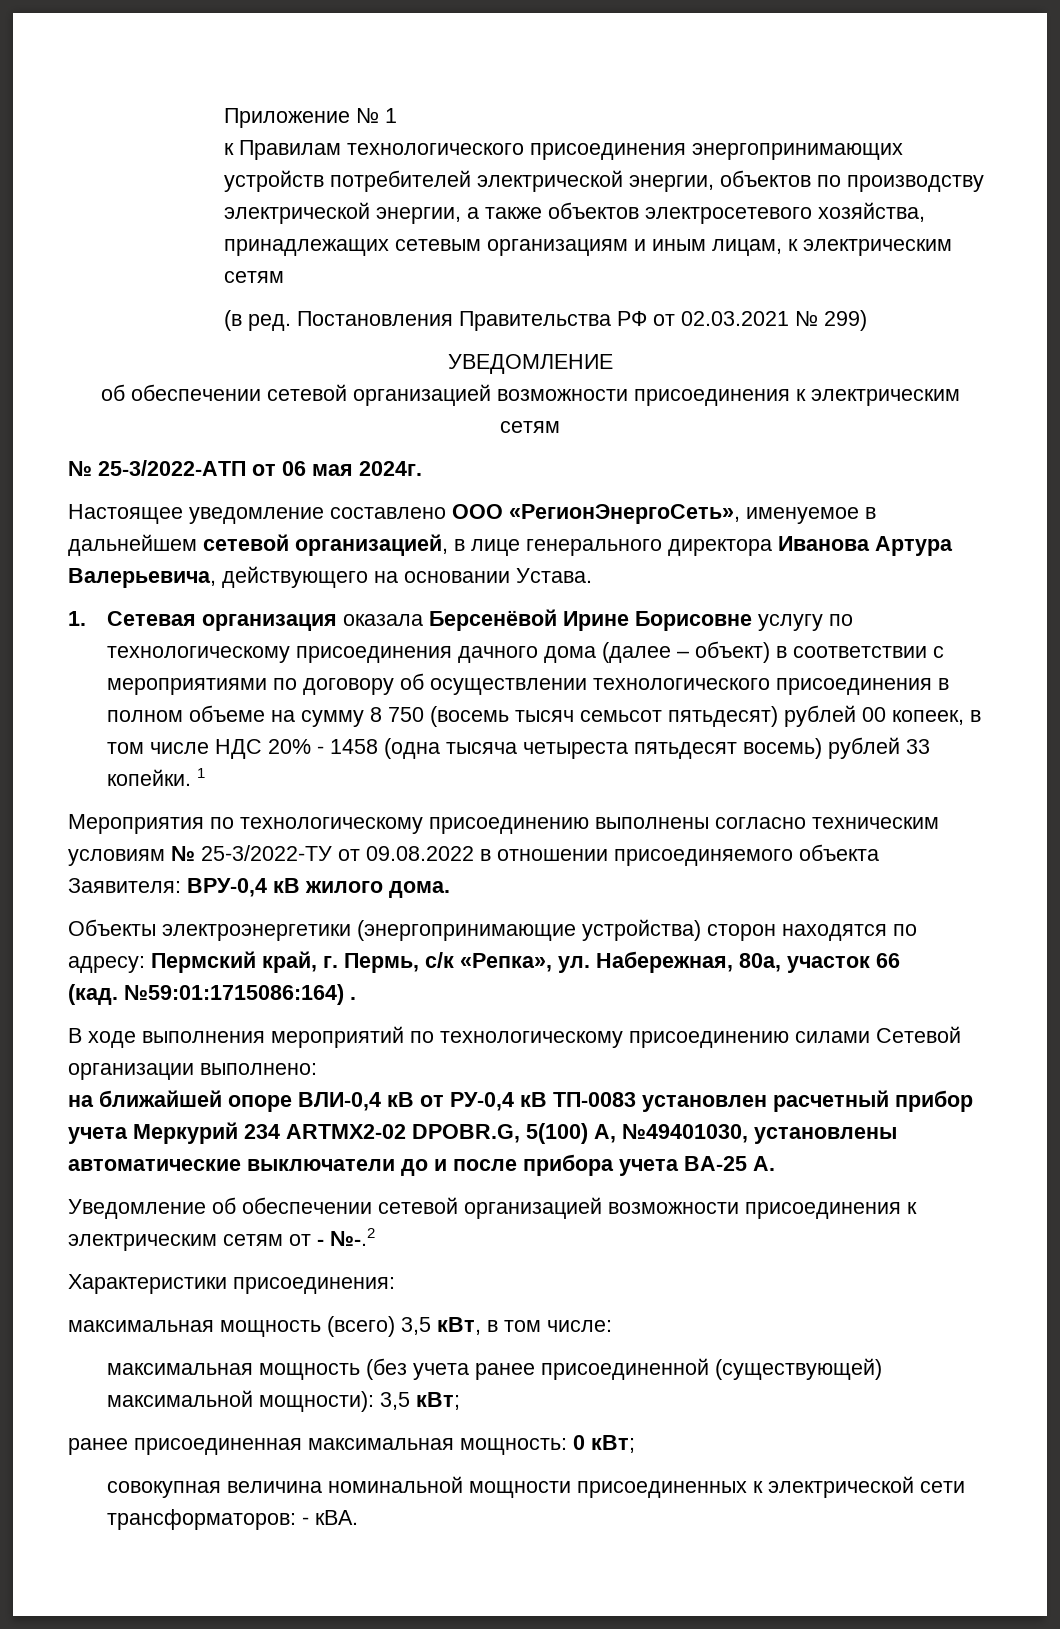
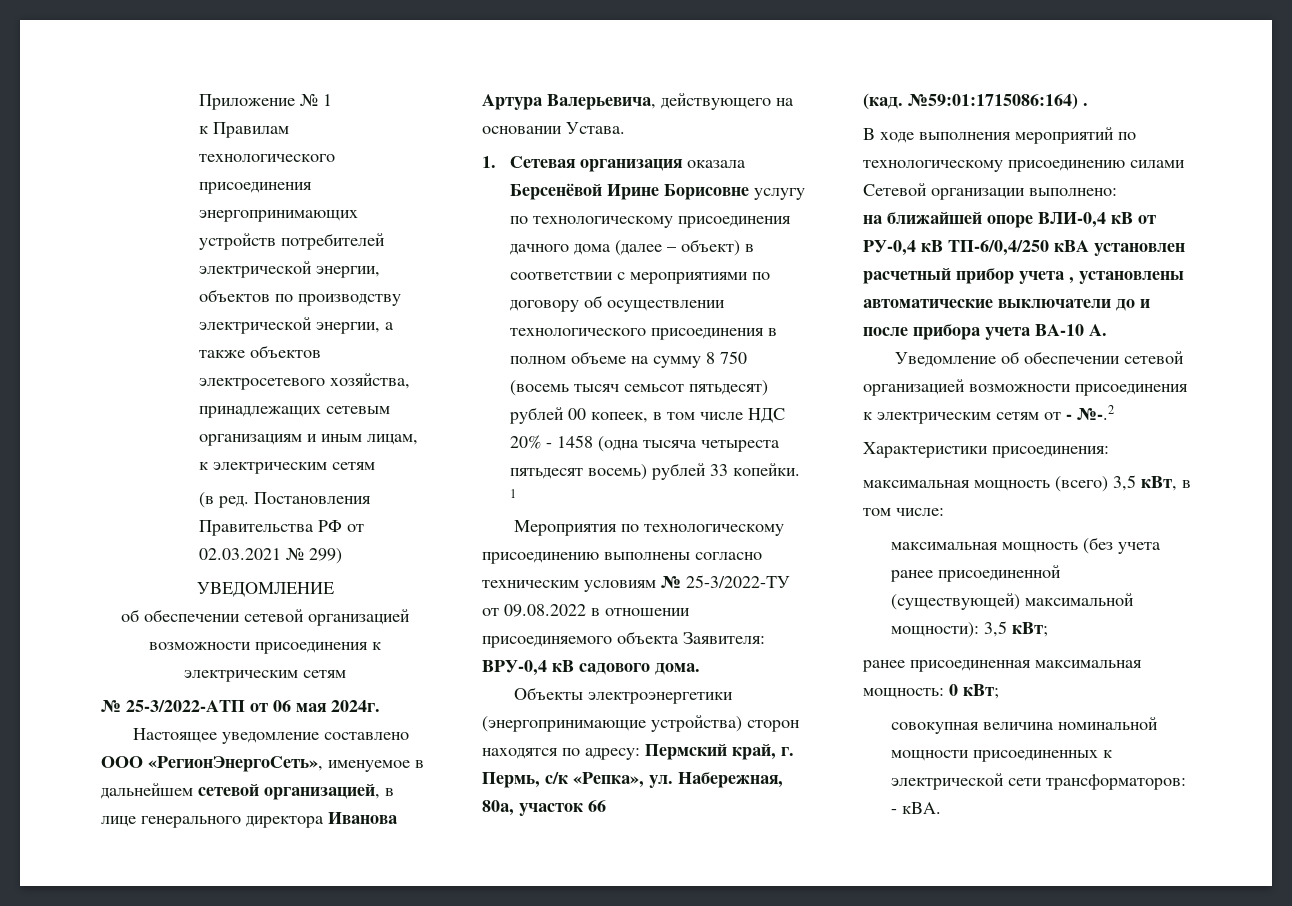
- Мероприятия по технологическому присоединению выполнены согласно техническим условиям № 25-3/2022-ТУ от 09.08.2022 в отношении присоединяемого объекта Заявителя: ВРУ-0,4 кВ жилого дома.
+ Мероприятия по технологическому присоединению выполнены согласно техническим условиям № 25-3/2022-ТУ от 09.08.2022 в отношении присоединяемого объекта Заявителя: ВРУ-0,4 кВ садового дома.
- на ближайшей опоре ВЛИ-0,4 кВ от РУ-0,4 кВ ТП-0083 установлен расчетный прибор учета Меркурий 234 ARTMX2-02 DPOBR.G, 5(100) А, №49401030, установлены автоматические выключатели до и после прибора учета ВА-25 А.
+ на ближайшей опоре ВЛИ-0,4 кВ от РУ-0,4 кВ ТП-6/0,4/250 кВА установлен расчетный прибор учета , установлены автоматические выключатели до и после прибора учета ВА-10 А.

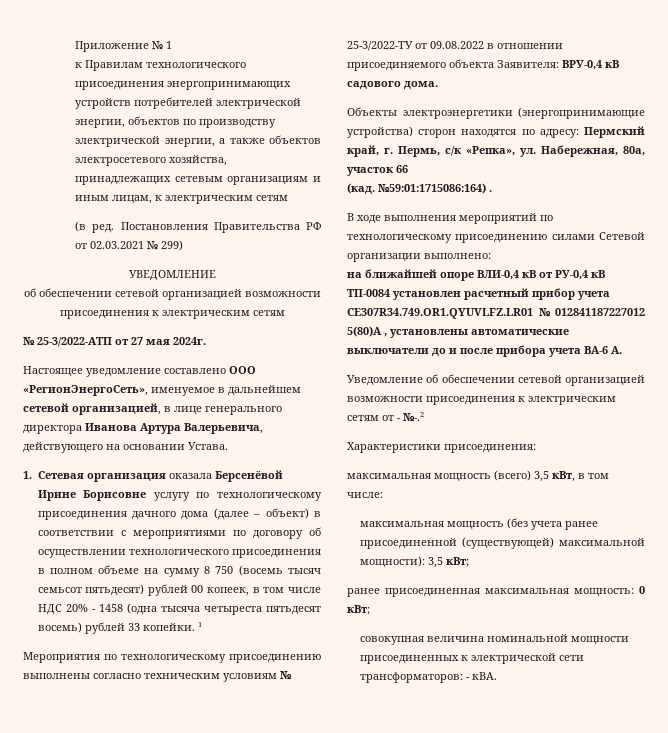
- № 25-3/2022-АТП от 06 мая 2024г.
+ № 25-3/2022-АТП от 27 мая 2024г.
- на ближайшей опоре ВЛИ-0,4 кВ от РУ-0,4 кВ ТП-6/0,4/250 кВА установлен расчетный прибор учета , установлены автоматические выключатели до и после прибора учета ВА-10 А.
+ на ближайшей опоре ВЛИ-0,4 кВ от РУ-0,4 кВ ТП-0084 установлен расчетный прибор учета СЕ307R34.749.OR1.QYUVLFZ.LR01 № 012841187227012 5(80)А , установлены автоматические выключатели до и после прибора учета ВА-6 А.

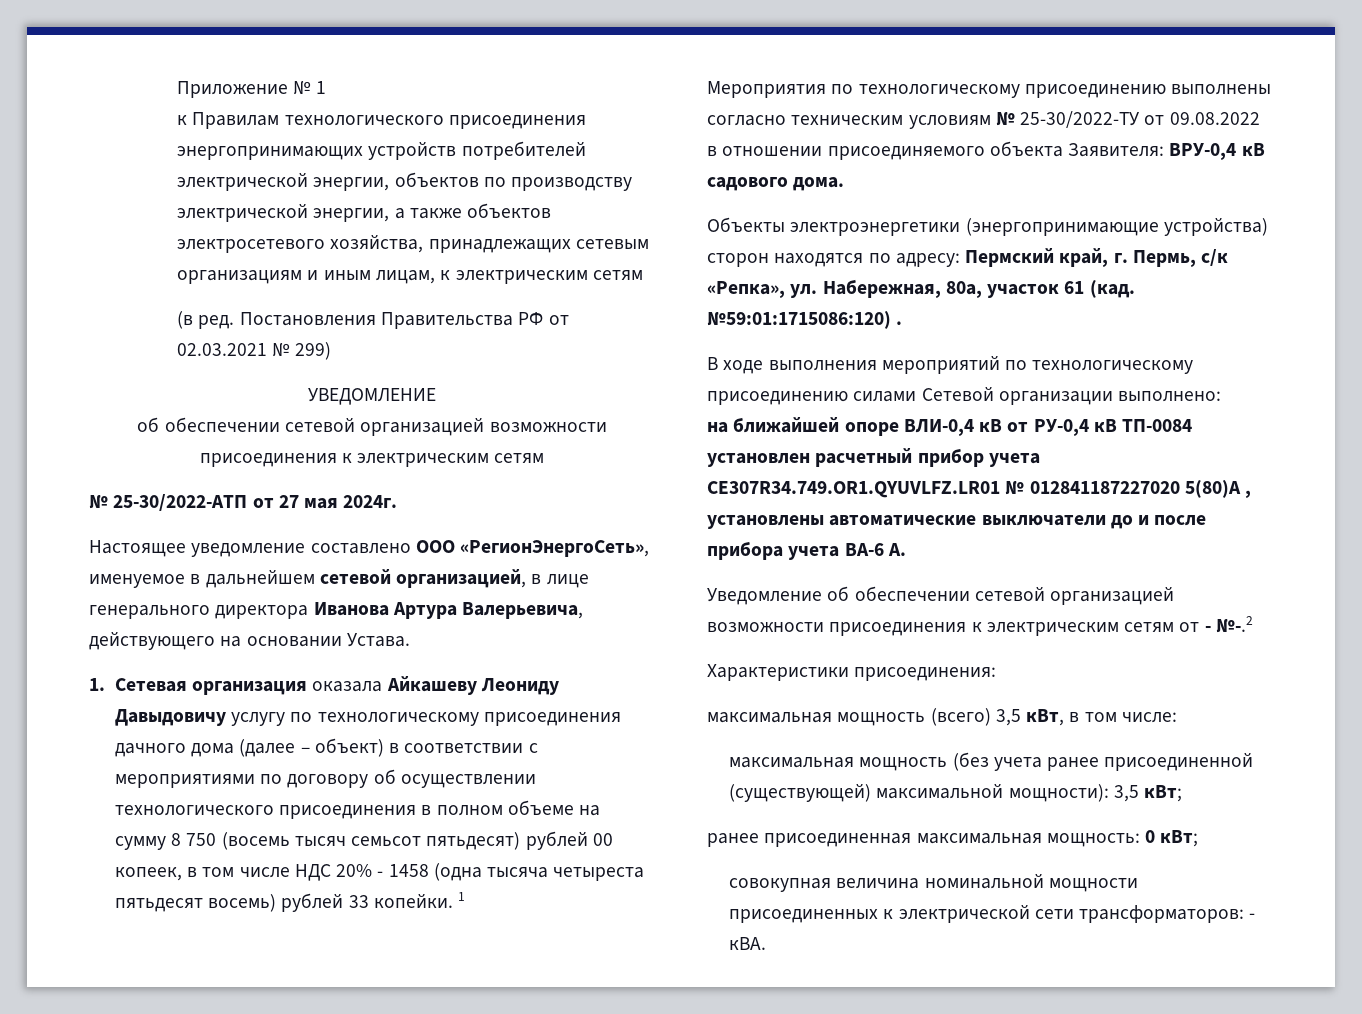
- № 25-3/2022-АТП от 27 мая 2024г.
+ № 25-30/2022-АТП от 27 мая 2024г.
- 1. Сетевая организация оказала Берсенёвой Ирине Борисовне услугу по технологическому присоединения дачного дома (далее – объект) в соответствии с мероприятиями по договору об осуществлении технологического присоединения в полном объеме на сумму 8 750 (восемь тысяч семьсот пятьдесят) рублей 00 копеек, в том числе НДС 20% - 1458 (одна тысяча четыреста пятьдесят восемь) рублей 33 копейки.
+ 1. Сетевая организация оказала Айкашеву Леониду Давыдовичу услугу по технологическому присоединения дачного дома (далее – объект) в соответствии с мероприятиями по договору об осуществлении технологического присоединения в полном объеме на сумму 8 750 (восемь тысяч семьсот пятьдесят) рублей 00 копеек, в том числе НДС 20% - 1458 (одна тысяча четыреста пятьдесят восемь) рублей 33 копейки.
- Мероприятия по технологическому присоединению выполнены согласно техническим условиям № 25-3/2022-ТУ от 09.08.2022 в отношении присоединяемого объекта Заявителя: ВРУ-0,4 кВ садового дома.
+ Мероприятия по технологическому присоединению выполнены согласно техническим условиям № 25-30/2022-ТУ от 09.08.2022 в отношении присоединяемого объекта Заявителя: ВРУ-0,4 кВ садового дома.
- Объекты электроэнергетики (энергопринимающие устройства) сторон находятся по адресу: Пермский край, г. Пермь, с/к «Репка», ул. Набережная, 80а, участок 66
- (кад. №59:01:1715086:164) .
+ Объекты электроэнергетики (энергопринимающие устройства) сторон находятся по адресу: Пермский край, г. Пермь, с/к «Репка», ул. Набережная, 80а, участок 61 (кад. №59:01:1715086:120) .
- на ближайшей опоре ВЛИ-0,4 кВ от РУ-0,4 кВ ТП-0084 установлен расчетный прибор учета СЕ307R34.749.OR1.QYUVLFZ.LR01 № 012841187227012 5(80)А , установлены автоматические выключатели до и после прибора учета ВА-6 А.
+ на ближайшей опоре ВЛИ-0,4 кВ от РУ-0,4 кВ ТП-0084 установлен расчетный прибор учета СЕ307R34.749.OR1.QYUVLFZ.LR01 № 012841187227020 5(80)А , установлены автоматические выключатели до и после прибора учета ВА-6 А.

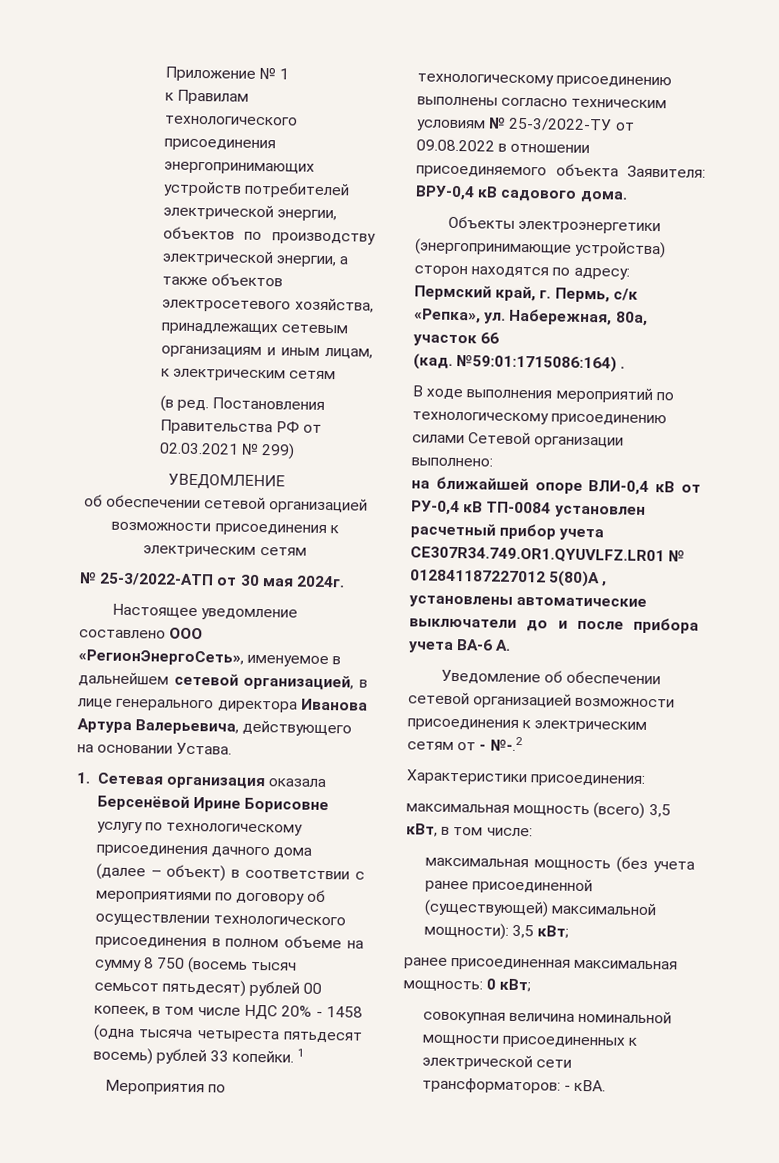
- № 25-30/2022-АТП от 27 мая 2024г.
+ № 25-3/2022-АТП от 30 мая 2024г.
- 1. Сетевая организация оказала Айкашеву Леониду Давыдовичу услугу по технологическому присоединения дачного дома (далее – объект) в соответствии с мероприятиями по договору об осуществлении технологического присоединения в полном объеме на сумму 8 750 (восемь тысяч семьсот пятьдесят) рублей 00 копеек, в том числе НДС 20% - 1458 (одна тысяча четыреста пятьдесят восемь) рублей 33 копейки.
+ 1. Сетевая организация оказала Берсенёвой Ирине Борисовне услугу по технологическому присоединения дачного дома (далее – объект) в соответствии с мероприятиями по договору об осуществлении технологического присоединения в полном объеме на сумму 8 750 (восемь тысяч семьсот пятьдесят) рублей 00 копеек, в том числе НДС 20% - 1458 (одна тысяча четыреста пятьдесят восемь) рублей 33 копейки.
- Мероприятия по технологическому присоединению выполнены согласно техническим условиям № 25-30/2022-ТУ от 09.08.2022 в отношении присоединяемого объекта Заявителя: ВРУ-0,4 кВ садового дома.
+ Мероприятия по технологическому присоединению выполнены согласно техническим условиям № 25-3/2022-ТУ от 09.08.2022 в отношении присоединяемого объекта Заявителя: ВРУ-0,4 кВ садового дома.
- Объекты электроэнергетики (энергопринимающие устройства) сторон находятся по адресу: Пермский край, г. Пермь, с/к «Репка», ул. Набережная, 80а, участок 61 (кад. №59:01:1715086:120) .
+ Объекты электроэнергетики (энергопринимающие устройства) сторон находятся по адресу: Пермский край, г. Пермь, с/к «Репка», ул. Набережная, 80а, участок 66
+ (кад. №59:01:1715086:164) .
- на ближайшей опоре ВЛИ-0,4 кВ от РУ-0,4 кВ ТП-0084 установлен расчетный прибор учета СЕ307R34.749.OR1.QYUVLFZ.LR01 № 012841187227020 5(80)А , установлены автоматические выключатели до и после прибора учета ВА-6 А.
+ на ближайшей опоре ВЛИ-0,4 кВ от РУ-0,4 кВ ТП-0084 установлен расчетный прибор учета СЕ307R34.749.OR1.QYUVLFZ.LR01 № 012841187227012 5(80)А , установлены автоматические выключатели до и после прибора учета ВА-6 А.

